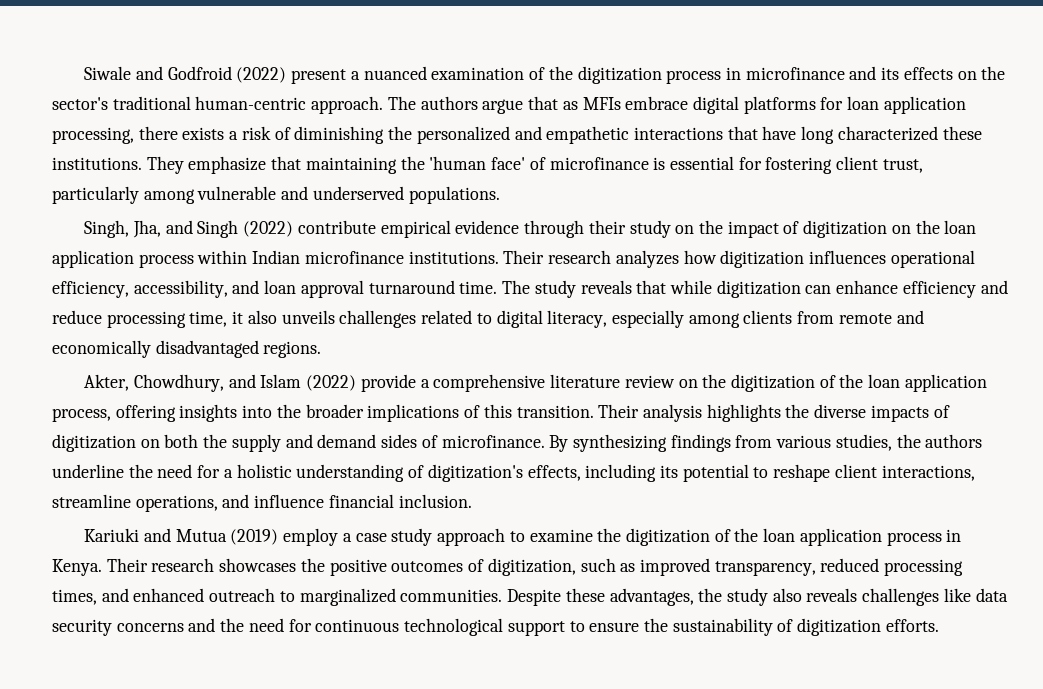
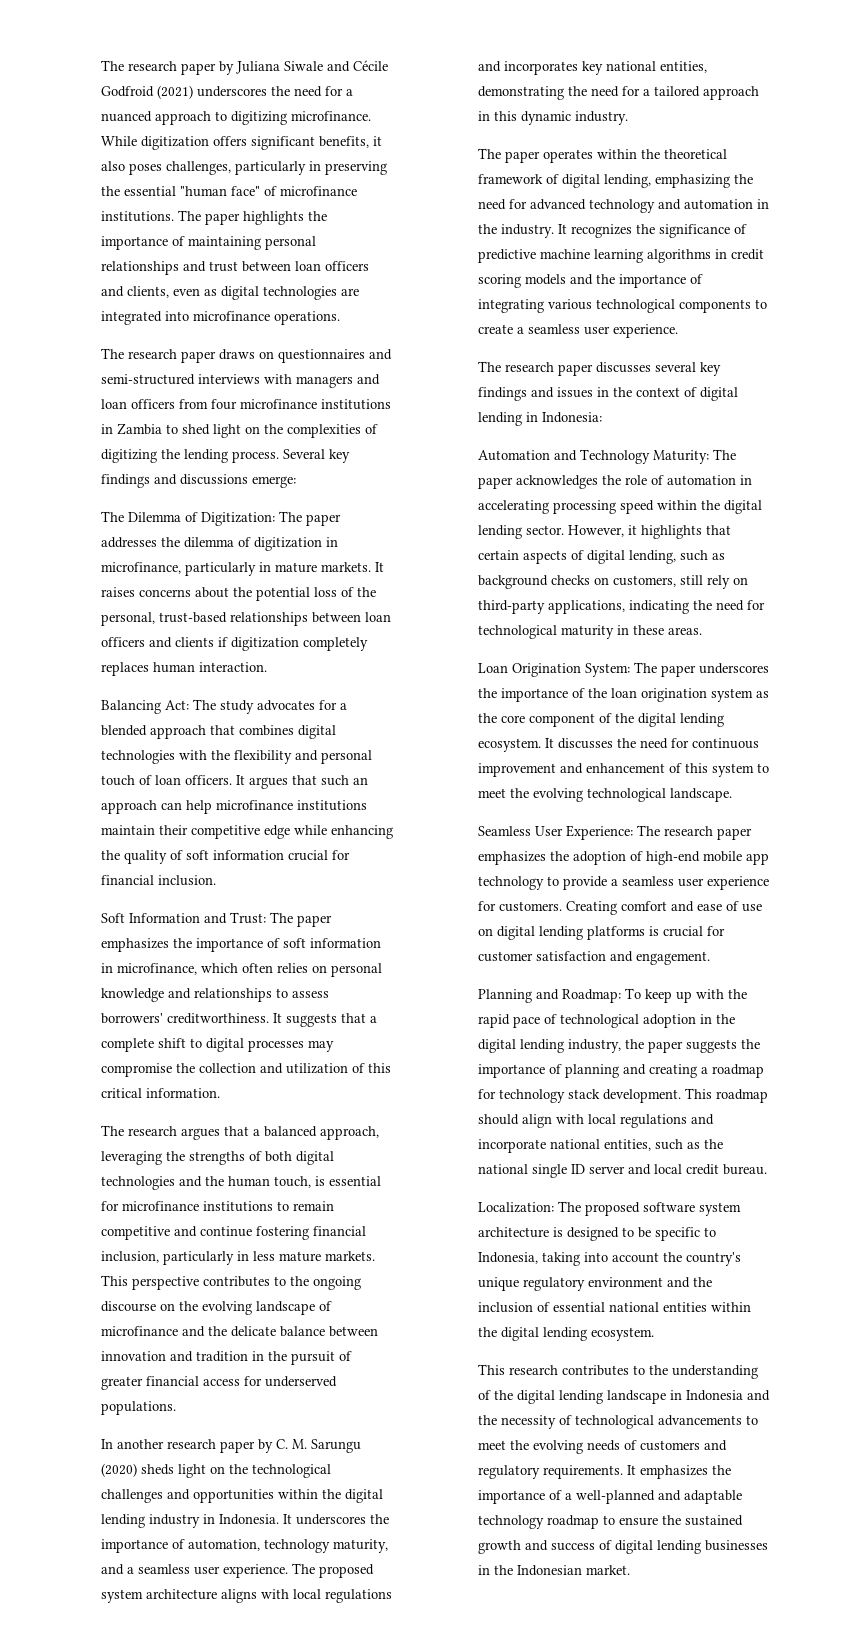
- Siwale and Godfroid (2022) present a nuanced examination of the digitization process in microfinance and its effects on the sector's traditional human-centric approach. The authors argue that as MFIs embrace digital platforms for loan application processing, there exists a risk of diminishing the personalized and empathetic interactions that have long characterized these institutions. They emphasize that maintaining the 'human face' of microfinance is essential for fostering client trust, particularly among vulnerable and underserved populations.
- Singh, Jha, and Singh (2022) contribute empirical evidence through their study on the impact of digitization on the loan application process within Indian microfinance institutions. Their research analyzes how digitization influences operational efficiency, accessibility, and loan approval turnaround time. The study reveals that while digitization can enhance efficiency and reduce processing time, it also unveils challenges related to digital literacy, especially among clients from remote and economically disadvantaged regions.
- Akter, Chowdhury, and Islam (2022) provide a comprehensive literature review on the digitization of the loan application process, offering insights into the broader implications of this transition. Their analysis highlights the diverse impacts of digitization on both the supply and demand sides of microfinance. By synthesizing findings from various studies, the authors underline the need for a holistic understanding of digitization's effects, including its potential to reshape client interactions, streamline operations, and influence financial inclusion.
- Kariuki and Mutua (2019) employ a case study approach to examine the digitization of the loan application process in Kenya. Their research showcases the positive outcomes of digitization, such as improved transparency, reduced processing times, and enhanced outreach to marginalized communities. Despite these advantages, the study also reveals challenges like data security concerns and the need for continuous technological support to ensure the sustainability of digitization efforts.
+ The research paper by Juliana Siwale and Cécile Godfroid (2021) underscores the need for a nuanced approach to digitizing microfinance. While digitization offers significant benefits, it also poses challenges, particularly in preserving the essential "human face" of microfinance institutions. The paper highlights the importance of maintaining personal relationships and trust between loan officers and clients, even as digital technologies are integrated into microfinance operations.
+ The research paper draws on questionnaires and semi-structured interviews with managers and loan officers from four microfinance institutions in Zambia to shed light on the complexities of digitizing the lending process. Several key findings and discussions emerge:
+ The Dilemma of Digitization: The paper addresses the dilemma of digitization in microfinance, particularly in mature markets. It raises concerns about the potential loss of the personal, trust-based relationships between loan officers and clients if digitization completely replaces human interaction.
+ Balancing Act: The study advocates for a blended approach that combines digital technologies with the flexibility and personal touch of loan officers. It argues that such an approach can help microfinance institutions maintain their competitive edge while enhancing the quality of soft information crucial for financial inclusion.
+ Soft Information and Trust: The paper emphasizes the importance of soft information in microfinance, which often relies on personal knowledge and relationships to assess borrowers' creditworthiness. It suggests that a complete shift to digital processes may compromise the collection and utilization of this critical information.
+ The research argues that a balanced approach, leveraging the strengths of both digital technologies and the human touch, is essential for microfinance institutions to remain competitive and continue fostering financial inclusion, particularly in less mature markets. This perspective contributes to the ongoing discourse on the evolving landscape of microfinance and the delicate balance between innovation and tradition in the pursuit of greater financial access for underserved populations.
+ In another research paper by C. M. Sarungu (2020) sheds light on the technological challenges and opportunities within the digital lending industry in Indonesia. It underscores the importance of automation, technology maturity, and a seamless user experience. The proposed system architecture aligns with local regulations and incorporates key national entities, demonstrating the need for a tailored approach in this dynamic industry.
+ The paper operates within the theoretical framework of digital lending, emphasizing the need for advanced technology and automation in the industry. It recognizes the significance of predictive machine learning algorithms in credit scoring models and the importance of integrating various technological components to create a seamless user experience.
+ The research paper discusses several key findings and issues in the context of digital lending in Indonesia:
+ Automation and Technology Maturity: The paper acknowledges the role of automation in accelerating processing speed within the digital lending sector. However, it highlights that certain aspects of digital lending, such as background checks on customers, still rely on third-party applications, indicating the need for technological maturity in these areas.
+ Loan Origination System: The paper underscores the importance of the loan origination system as the core component of the digital lending ecosystem. It discusses the need for continuous improvement and enhancement of this system to meet the evolving technological landscape.
+ Seamless User Experience: The research paper emphasizes the adoption of high-end mobile app technology to provide a seamless user experience for customers. Creating comfort and ease of use on digital lending platforms is crucial for customer satisfaction and engagement.
+ Planning and Roadmap: To keep up with the rapid pace of technological adoption in the digital lending industry, the paper suggests the importance of planning and creating a roadmap for technology stack development. This roadmap should align with local regulations and incorporate national entities, such as the national single ID server and local credit bureau.
+ Localization: The proposed software system architecture is designed to be specific to Indonesia, taking into account the country's unique regulatory environment and the inclusion of essential national entities within the digital lending ecosystem.
+ This research contributes to the understanding of the digital lending landscape in Indonesia and the necessity of technological advancements to meet the evolving needs of customers and regulatory requirements. It emphasizes the importance of a well-planned and adaptable technology roadmap to ensure the sustained growth and success of digital lending businesses in the Indonesian market.

